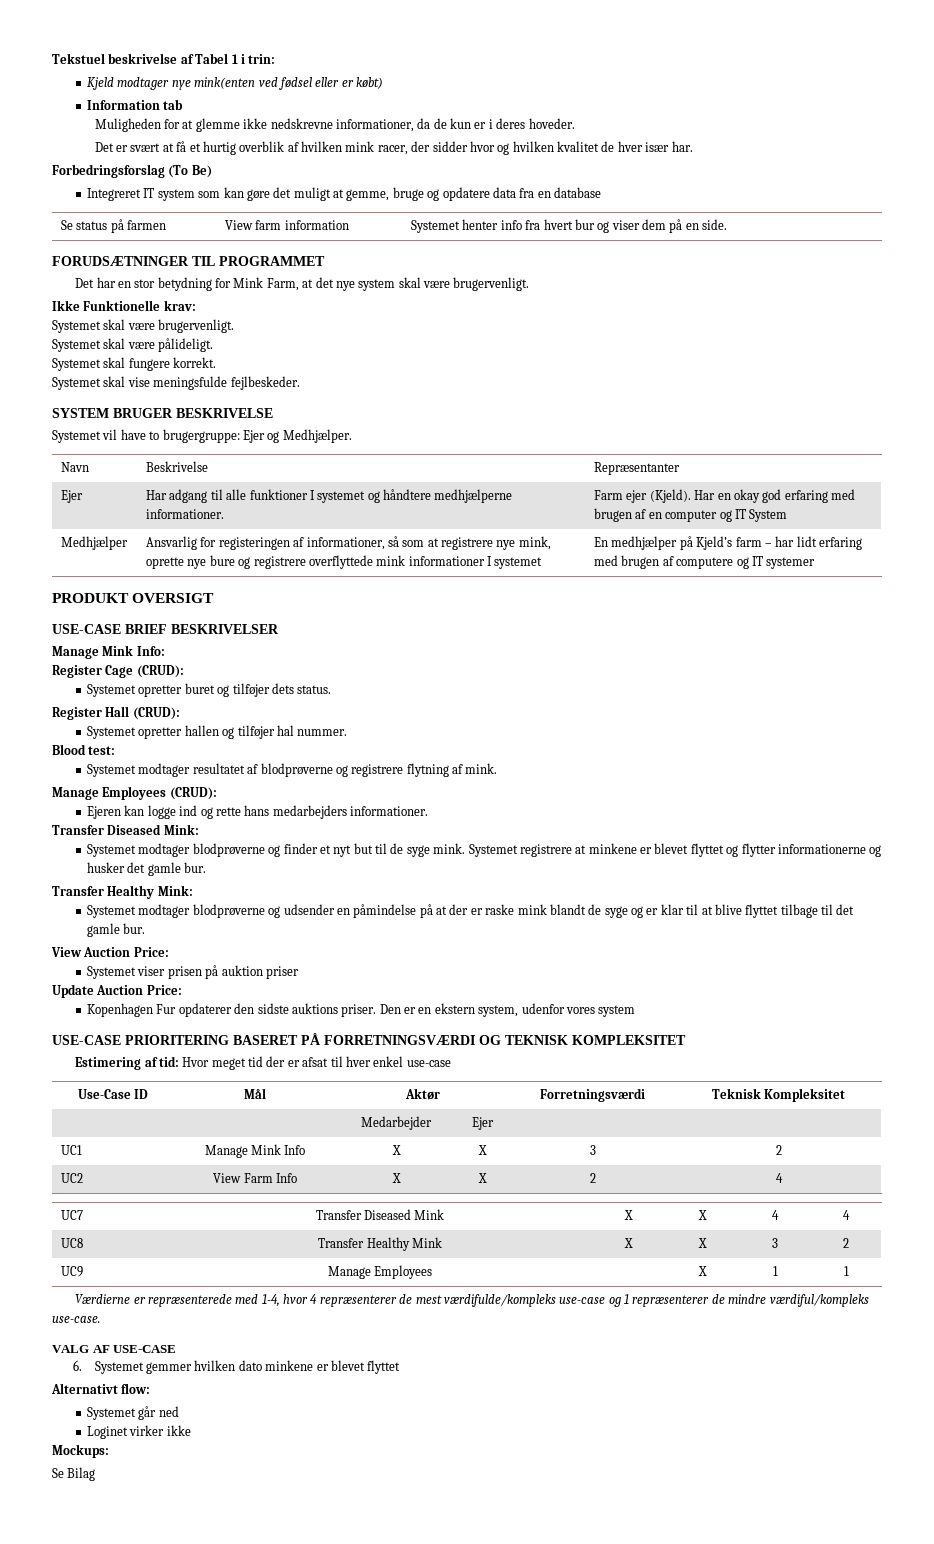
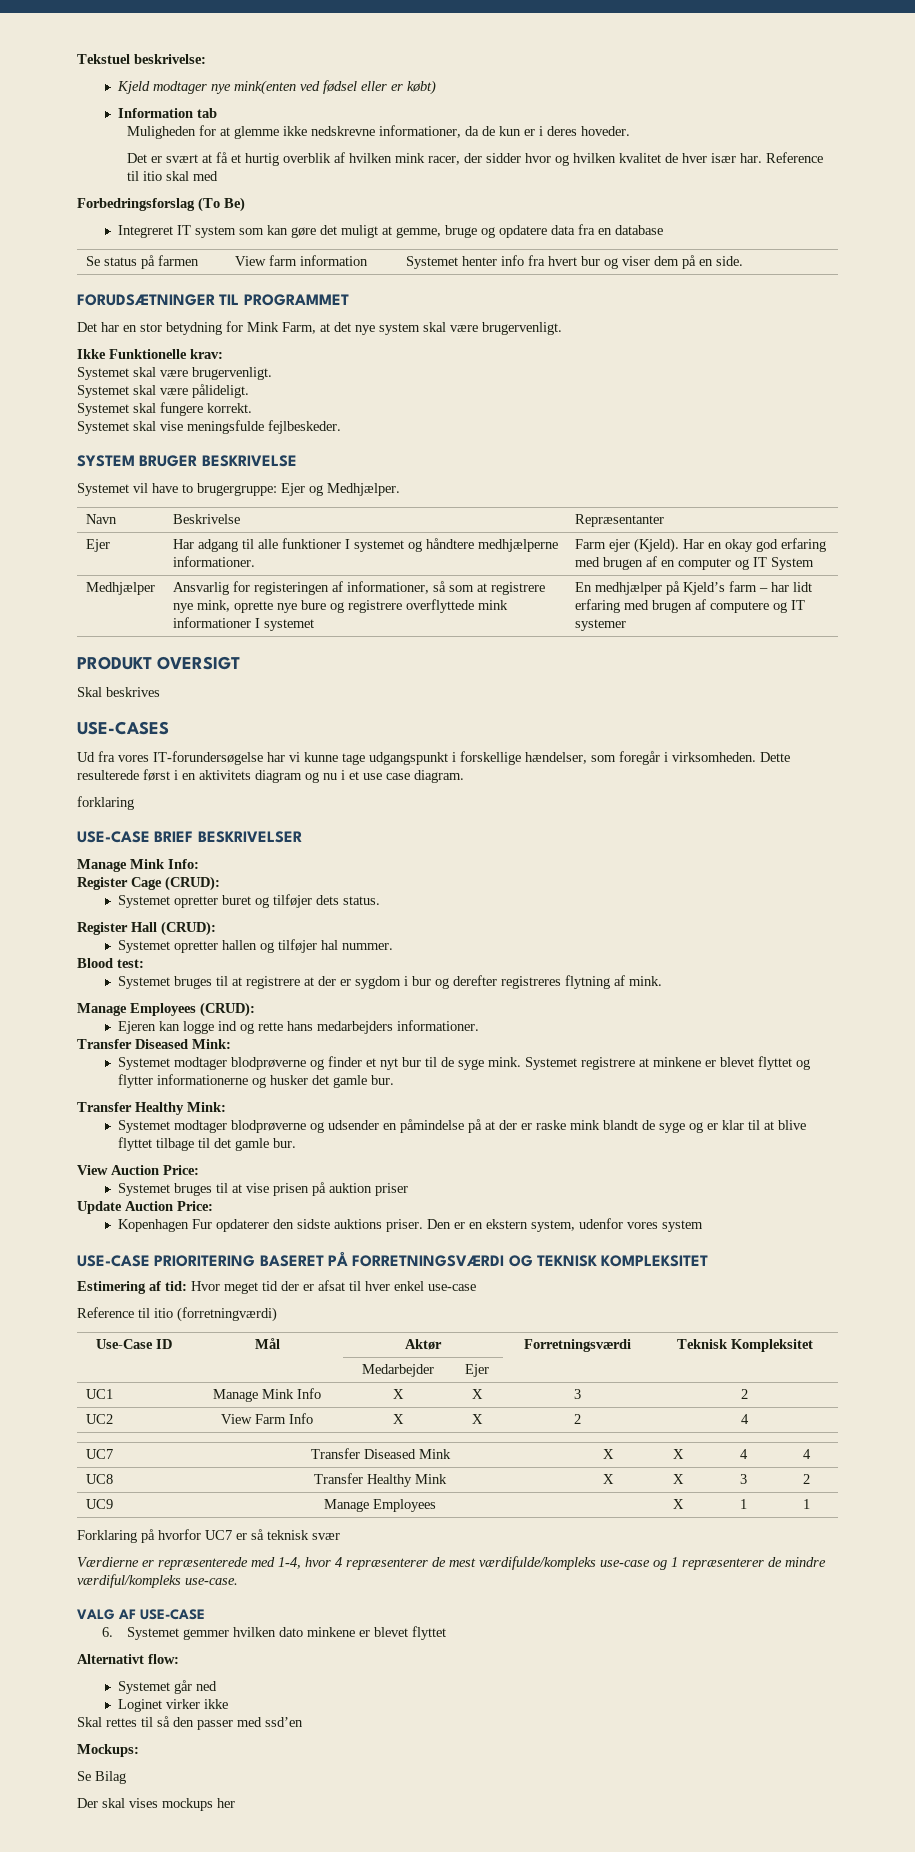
- Tekstuel beskrivelse af Tabel 1 i trin:
+ Tekstuel beskrivelse:
+ Reference til itio skal med
+ Skal beskrives
+ USE-CASES
+ Ud fra vores IT-forundersøgelse har vi kunne tage udgangspunkt i forskellige hændelser, som foregår i virksomheden. Dette resulterede først i en aktivitets diagram og nu i et use case diagram.
+ forklaring
- Systemet modtager resultatet af blodprøverne og registrere flytning af mink.
+ Systemet bruges til at registrere at der er sygdom i bur og derefter registreres flytning af mink.
- Systemet modtager blodprøverne og finder et nyt but til de syge mink.
+ Systemet modtager blodprøverne og finder et nyt bur til de syge mink.
- Systemet viser prisen på auktion priser
+ Systemet bruges til at vise prisen på auktion priser
+ Reference til itio (forretningværdi)
+ Forklaring på hvorfor UC7 er så teknisk svær
+ Skal rettes til så den passer med ssd’en
  Mockups:
  Se Bilag
+ Der skal vises mockups her

